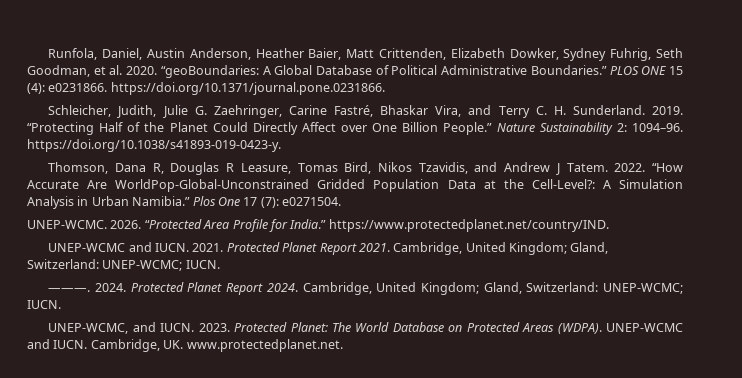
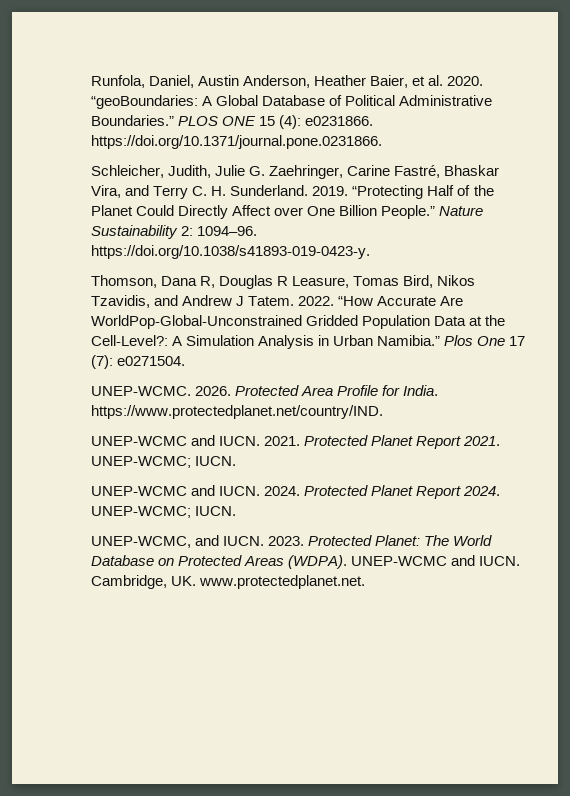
- Runfola, Daniel, Austin Anderson, Heather Baier, Matt Crittenden, Elizabeth Dowker, Sydney Fuhrig, Seth Goodman, et al. 2020.
+ Runfola, Daniel, Austin Anderson, Heather Baier, et al. 2020.
- “Protected Area Profile for India.” https://www.protectedplanet.net/country/IND.
+ Protected Area Profile for India. https://www.protectedplanet.net/country/IND.
- Protected Planet Report 2021. Cambridge, United Kingdom; Gland, Switzerland: UNEP-WCMC; IUCN.
- ———.
+ Protected Planet Report 2021. UNEP-WCMC; IUCN.
+ UNEP-WCMC and IUCN.
- Protected Planet Report 2024. Cambridge, United Kingdom; Gland, Switzerland: UNEP-WCMC; IUCN.
+ Protected Planet Report 2024. UNEP-WCMC; IUCN.

